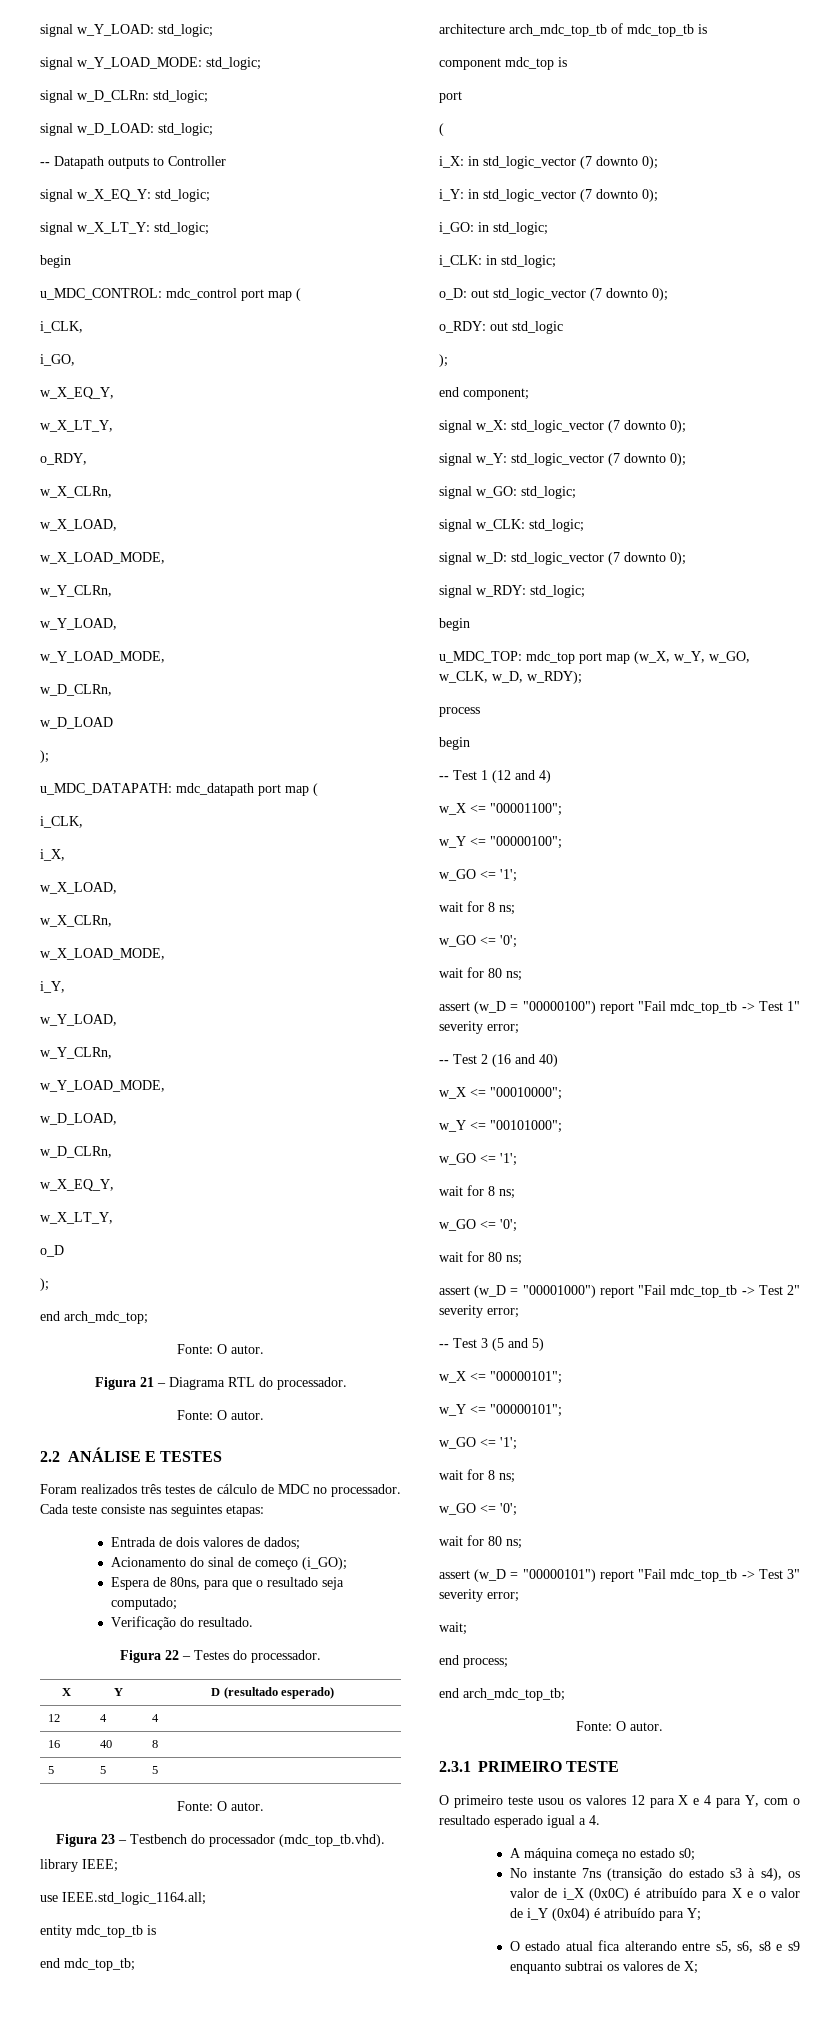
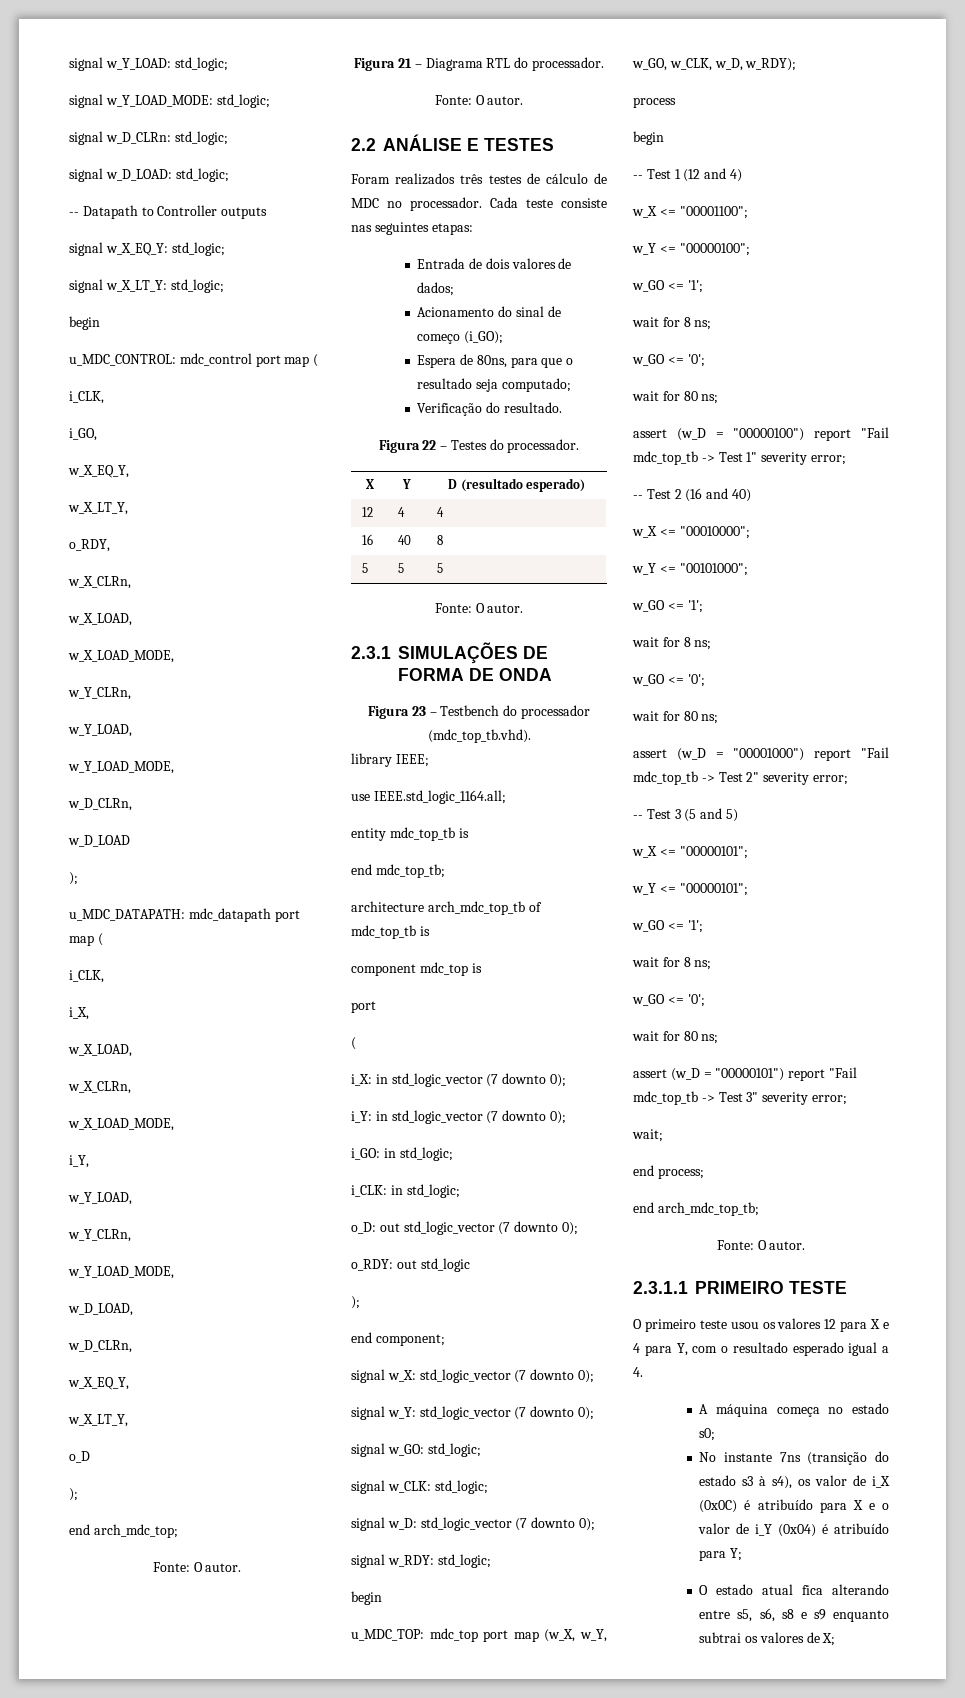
- -- Datapath outputs to Controller
+ -- Datapath to Controller outputs
+ 2.3.1 SIMULAÇÕES DE FORMA DE ONDA
- 2.3.1 PRIMEIRO TESTE
+ 2.3.1.1 PRIMEIRO TESTE

